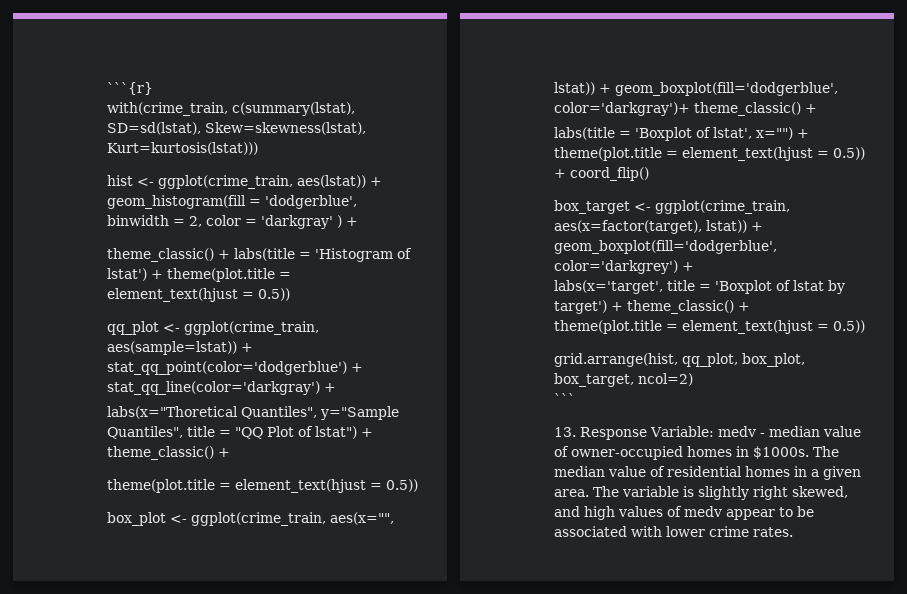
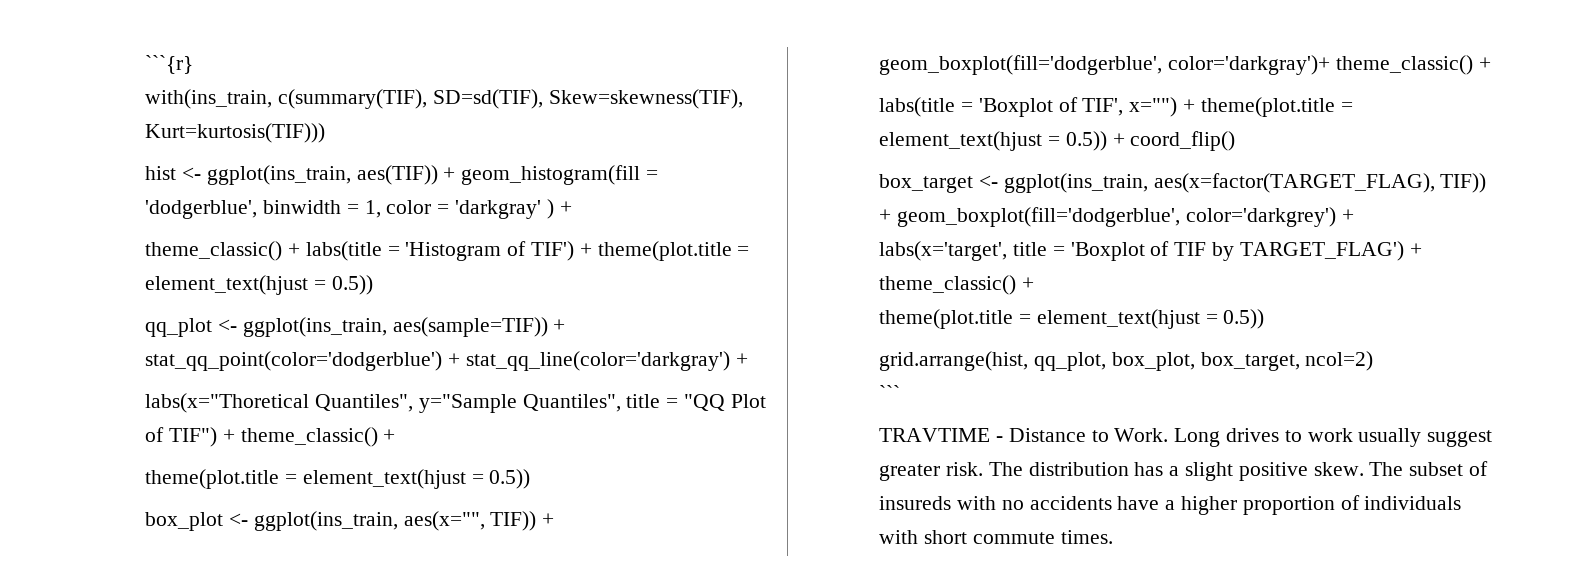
- with(crime_train, c(summary(lstat), SD=sd(lstat), Skew=skewness(lstat), Kurt=kurtosis(lstat)))
+ with(ins_train, c(summary(TIF), SD=sd(TIF), Skew=skewness(TIF), Kurt=kurtosis(TIF)))
- hist <- ggplot(crime_train, aes(lstat)) + geom_histogram(fill = 'dodgerblue', binwidth = 2, color = 'darkgray' ) +
+ hist <- ggplot(ins_train, aes(TIF)) + geom_histogram(fill = 'dodgerblue', binwidth = 1, color = 'darkgray' ) +
- theme_classic() + labs(title = 'Histogram of lstat') + theme(plot.title = element_text(hjust = 0.5))
+ theme_classic() + labs(title = 'Histogram of TIF') + theme(plot.title = element_text(hjust = 0.5))
- qq_plot <- ggplot(crime_train, aes(sample=lstat)) + stat_qq_point(color='dodgerblue') + stat_qq_line(color='darkgray') +
+ qq_plot <- ggplot(ins_train, aes(sample=TIF)) + stat_qq_point(color='dodgerblue') + stat_qq_line(color='darkgray') +
- labs(x="Thoretical Quantiles", y="Sample Quantiles", title = "QQ Plot of lstat") + theme_classic() +
+ labs(x="Thoretical Quantiles", y="Sample Quantiles", title = "QQ Plot of TIF") + theme_classic() +
- box_plot <- ggplot(crime_train, aes(x="", lstat)) + geom_boxplot(fill='dodgerblue', color='darkgray')+ theme_classic() +
+ box_plot <- ggplot(ins_train, aes(x="", TIF)) + geom_boxplot(fill='dodgerblue', color='darkgray')+ theme_classic() +
- labs(title = 'Boxplot of lstat', x="") + theme(plot.title = element_text(hjust = 0.5)) + coord_flip()
+ labs(title = 'Boxplot of TIF', x="") + theme(plot.title = element_text(hjust = 0.5)) + coord_flip()
- box_target <- ggplot(crime_train, aes(x=factor(target), lstat)) + geom_boxplot(fill='dodgerblue', color='darkgrey') +
+ box_target <- ggplot(ins_train, aes(x=factor(TARGET_FLAG), TIF)) + geom_boxplot(fill='dodgerblue', color='darkgrey') +
- labs(x='target', title = 'Boxplot of lstat by target') + theme_classic() +
+ labs(x='target', title = 'Boxplot of TIF by TARGET_FLAG') + theme_classic() +
- 13. Response Variable: medv - median value of owner-occupied homes in $1000s. The median value of residential homes in a given area. The variable is slightly right skewed, and high values of medv appear to be associated with lower crime rates.
+ TRAVTIME - Distance to Work. Long drives to work usually suggest greater risk. The distribution has a slight positive skew. The subset of insureds with no accidents have a higher proportion of individuals with short commute times.

